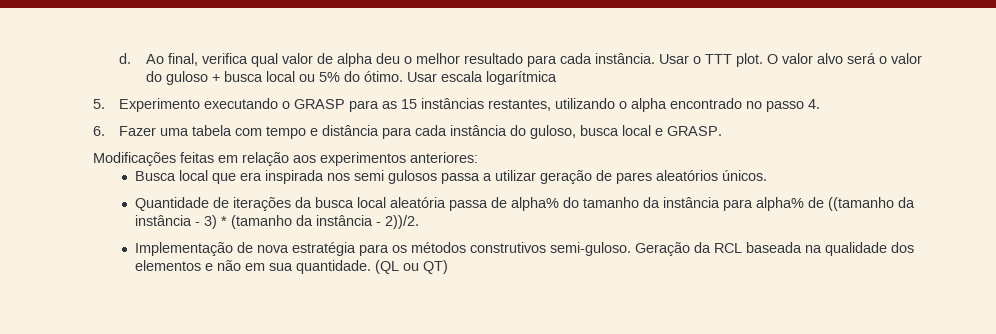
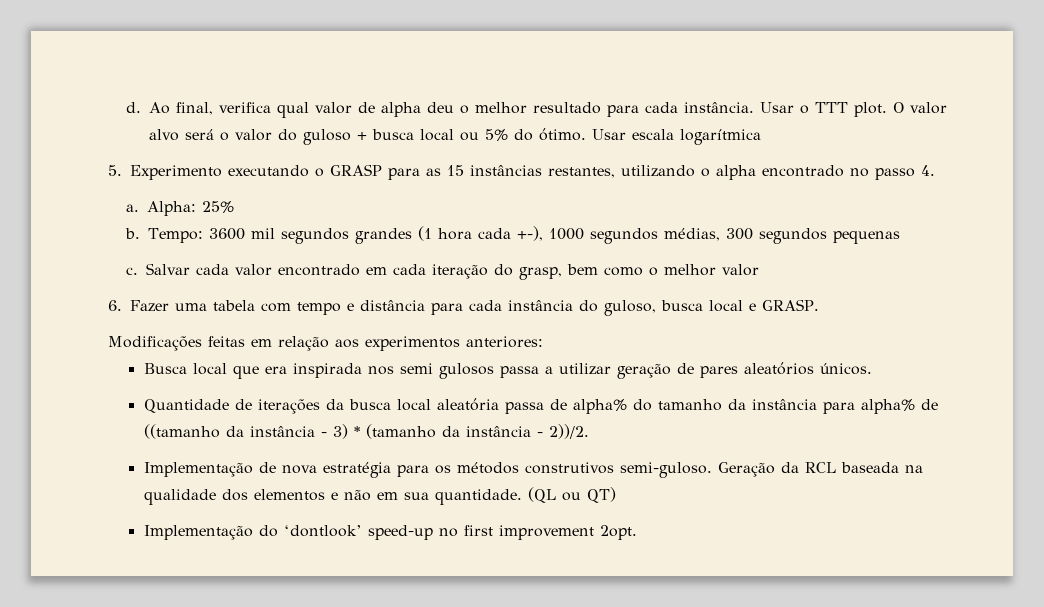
+ a. Alpha: 25%
+ b. Tempo: 3600 mil segundos grandes (1 hora cada +-), 1000 segundos médias, 300 segundos pequenas
+ c. Salvar cada valor encontrado em cada iteração do grasp, bem como o melhor valor
+ Implementação do ‘dontlook’ speed-up no first improvement 2opt.

